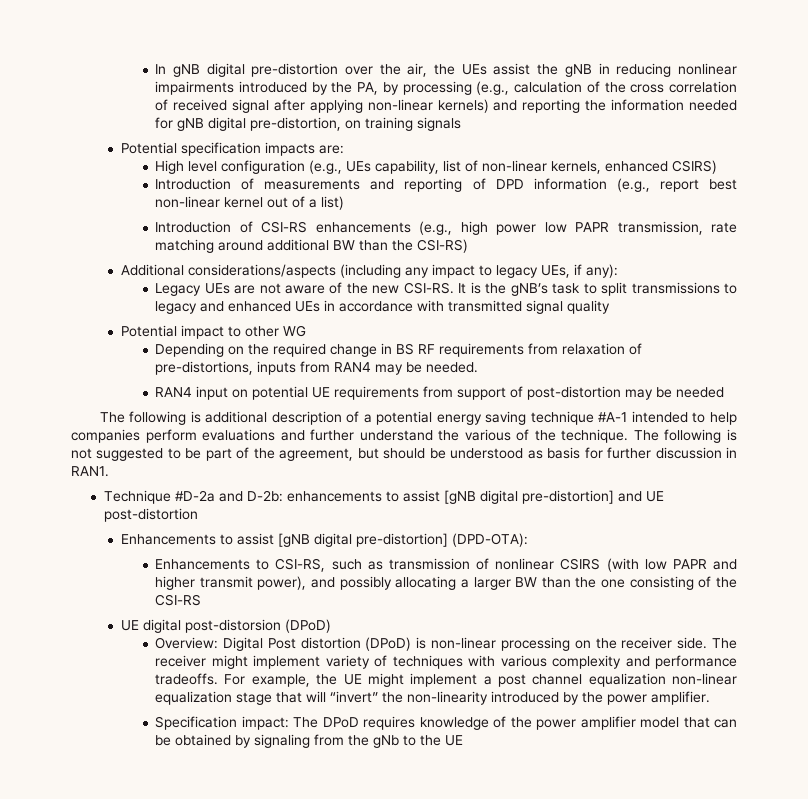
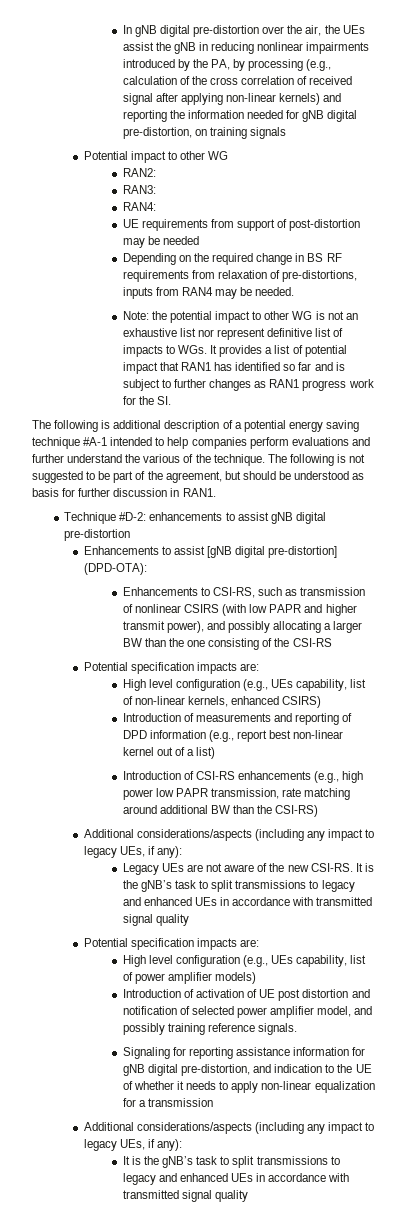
+ Potential impact to other WG
+ RAN2:
+ RAN3:
+ RAN4:
+ UE requirements from support of post-distortion may be needed
+ Depending on the required change in BS RF requirements from relaxation of pre-distortions, inputs from RAN4 may be needed.
+ Note: the potential impact to other WG is not an exhaustive list nor represent definitive list of impacts to WGs. It provides a list of potential impact that RAN1 has identified so far and is subject to further changes as RAN1 progress work for the SI.
+ The following is additional description of a potential energy saving technique #A-1 intended to help companies perform evaluations and further understand the various of the technique. The following is not suggested to be part of the agreement, but should be understood as basis for further discussion in RAN1.
+ Technique #D-2: enhancements to assist gNB digital pre-distortion
+ Enhancements to assist [gNB digital pre-distortion] (DPD-OTA):
+ Enhancements to CSI-RS, such as transmission of nonlinear CSIRS (with low PAPR and higher transmit power), and possibly allocating a larger BW than the one consisting of the CSI-RS
  Legacy UEs are not aware of the new CSI-RS. It is the gNB’s task to split transmissions to legacy and enhanced UEs in accordance with transmitted signal quality
- Potential impact to other WG
- Depending on the required change in BS RF requirements from relaxation of pre-distortions, inputs from RAN4 may be needed.
- RAN4 input on potential UE requirements from support of post-distortion may be needed
- The following is additional description of a potential energy saving technique #A-1 intended to help companies perform evaluations and further understand the various of the technique. The following is not suggested to be part of the agreement, but should be understood as basis for further discussion in RAN1.
- Technique #D-2a and D-2b: enhancements to assist [gNB digital pre-distortion] and UE post-distortion
- Enhancements to assist [gNB digital pre-distortion] (DPD-OTA):
- Enhancements to CSI-RS, such as transmission of nonlinear CSIRS (with low PAPR and higher transmit power), and possibly allocating a larger BW than the one consisting of the CSI-RS
- UE digital post-distorsion (DPoD)
- Overview: Digital Post distortion (DPoD) is non-linear processing on the receiver side. The receiver might implement variety of techniques with various complexity and performance tradeoffs. For example, the UE might implement a post channel equalization non-linear equalization stage that will “invert” the non-linearity introduced by the power amplifier.
- Specification impact: The DPoD requires knowledge of the power amplifier model that can be obtained by signaling from the gNb to the UE
+ Potential specification impacts are:
+ High level configuration (e.g., UEs capability, list of power amplifier models)
+ Introduction of activation of UE post distortion and notification of selected power amplifier model, and possibly training reference signals.
+ Signaling for reporting assistance information for gNB digital pre-distortion, and indication to the UE of whether it needs to apply non-linear equalization for a transmission
+ Additional considerations/aspects (including any impact to legacy UEs, if any):
+ It is the gNB’s task to split transmissions to legacy and enhanced UEs in accordance with transmitted signal quality

